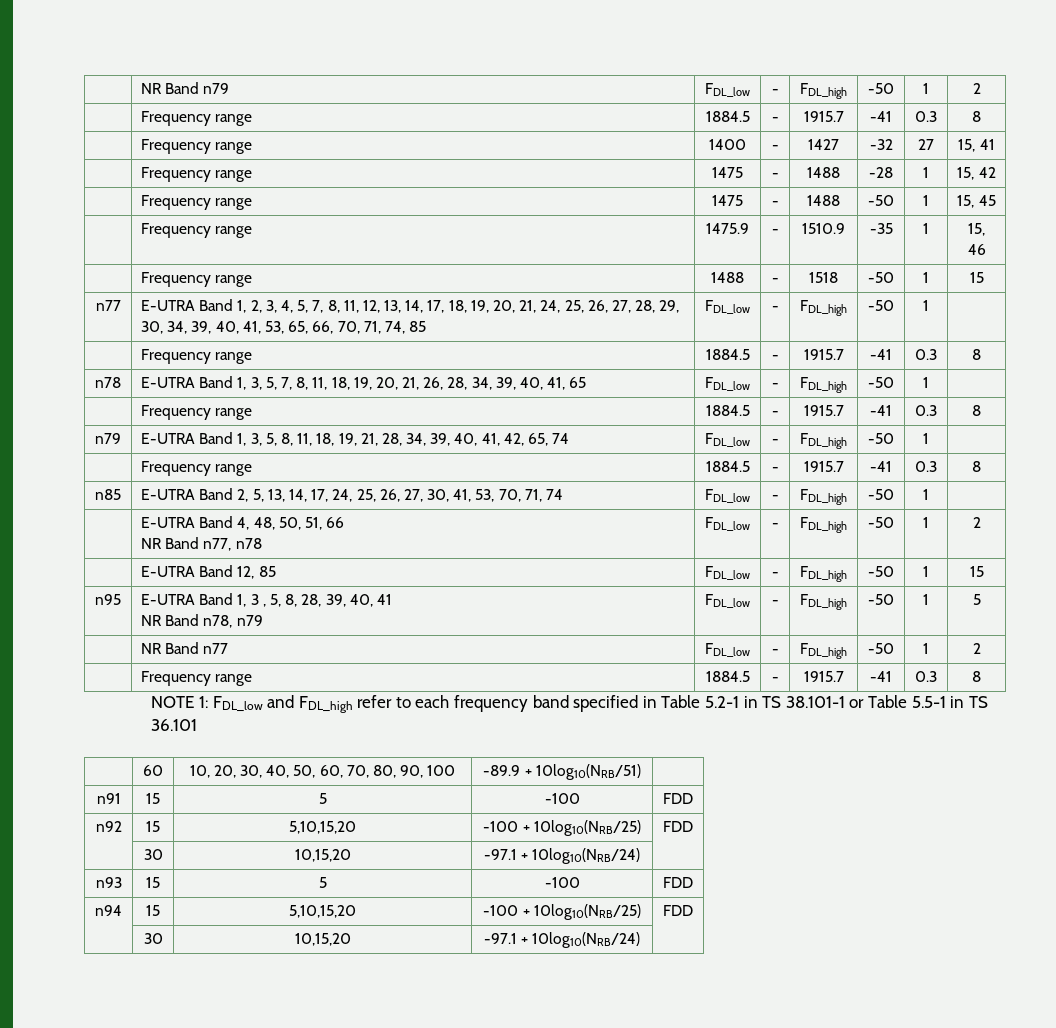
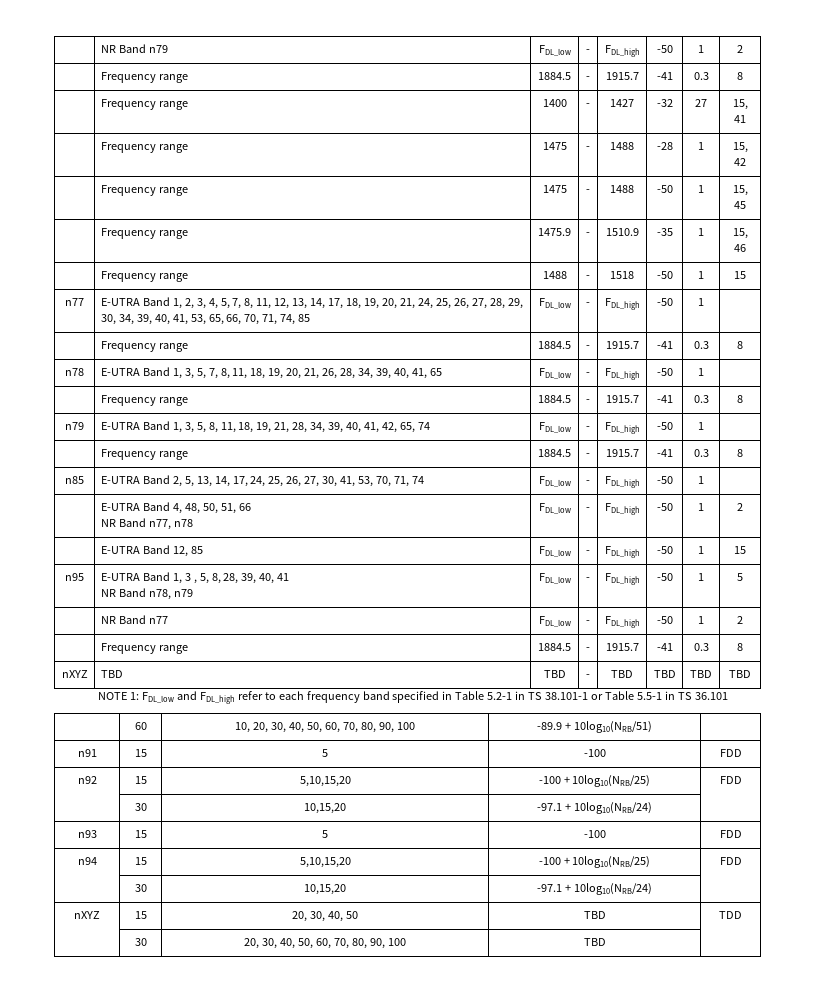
+ nXYZ | TBD | TBD | - | TBD | TBD | TBD | TBD
+ nXYZ | 15 | 20, 30, 40, 50 | TBD | TDD
+ | 30 | 20, 30, 40, 50, 60, 70, 80, 90, 100 | TBD |

